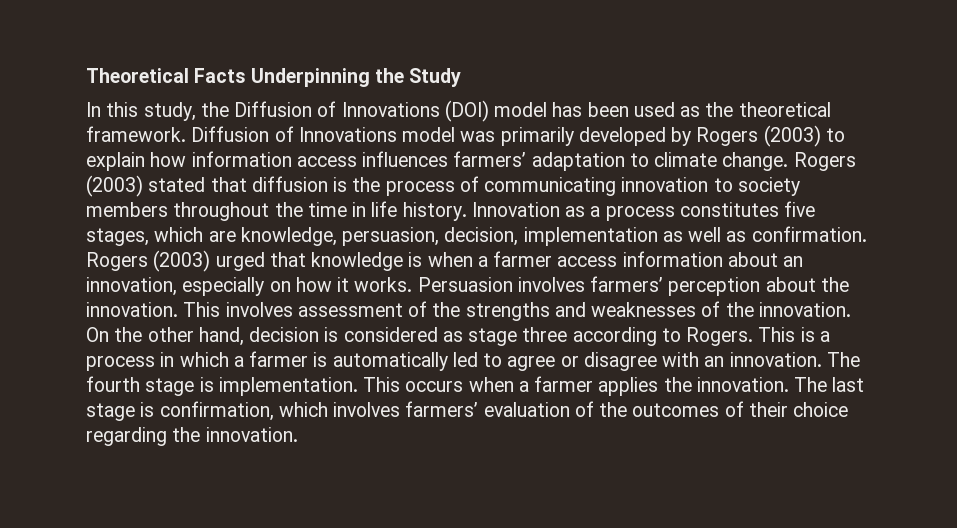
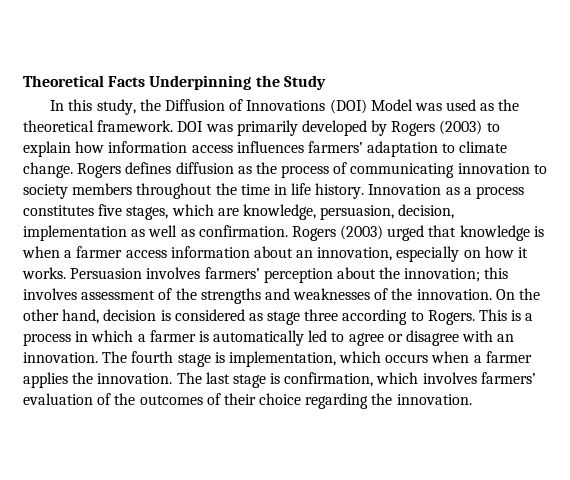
- In this study, the Diffusion of Innovations (DOI) model has been used as the theoretical framework.
+ In this study, the Diffusion of Innovations (DOI) Model was used as the theoretical framework.
- Diffusion of Innovations model was primarily developed by Rogers (2003) to explain how information access influences farmers’ adaptation to climate change.
+ DOI was primarily developed by Rogers (2003) to explain how information access influences farmers’ adaptation to climate change.
- Rogers (2003) stated that diffusion is the process of communicating innovation to society members throughout the time in life history.
+ Rogers defines diffusion as the process of communicating innovation to society members throughout the time in life history.
- Persuasion involves farmers’ perception about the innovation. This involves assessment of the strengths and weaknesses of the innovation.
+ Persuasion involves farmers’ perception about the innovation; this involves assessment of the strengths and weaknesses of the innovation.
- The fourth stage is implementation. This occurs when a farmer applies the innovation.
+ The fourth stage is implementation, which occurs when a farmer applies the innovation.

